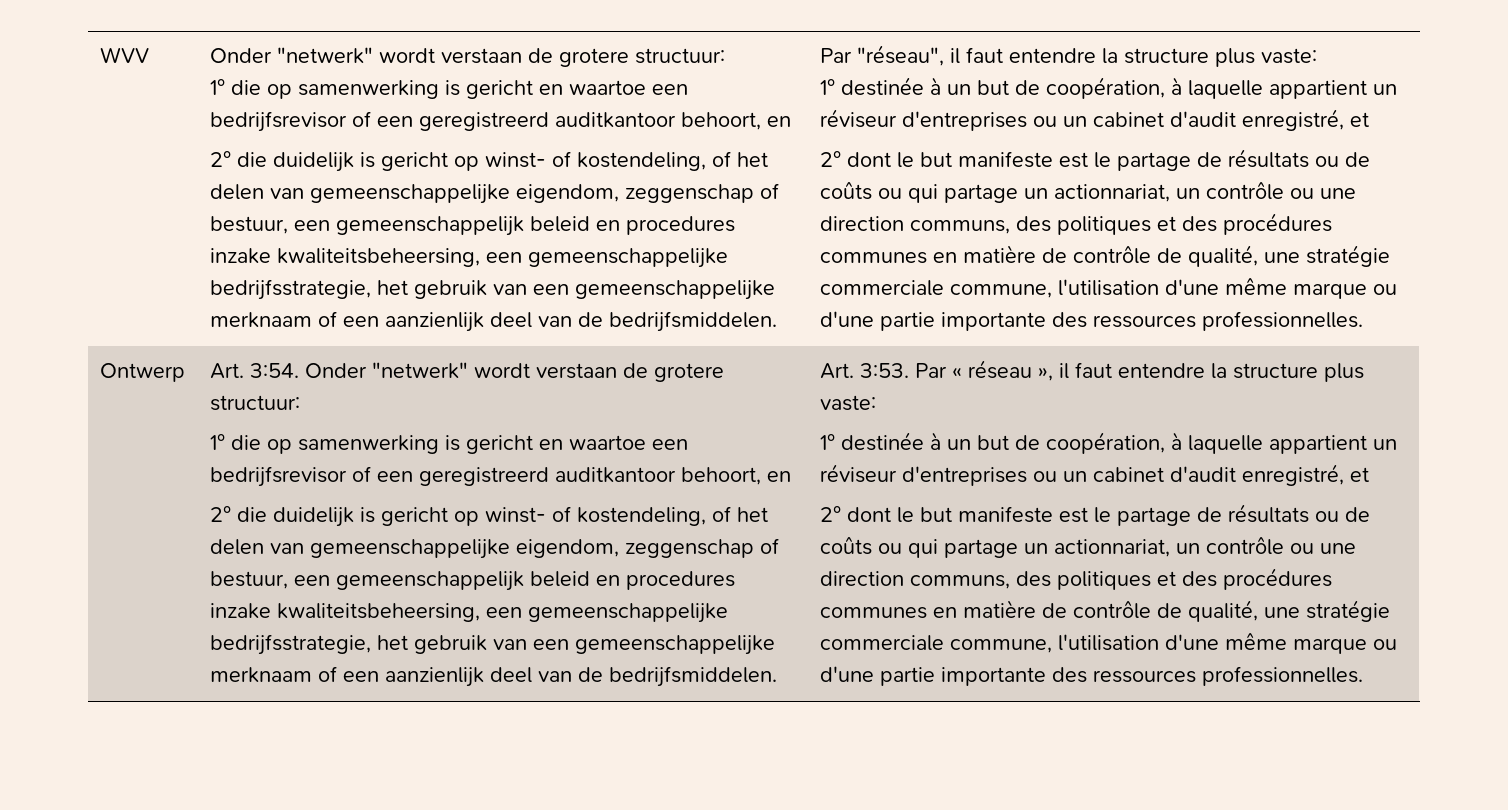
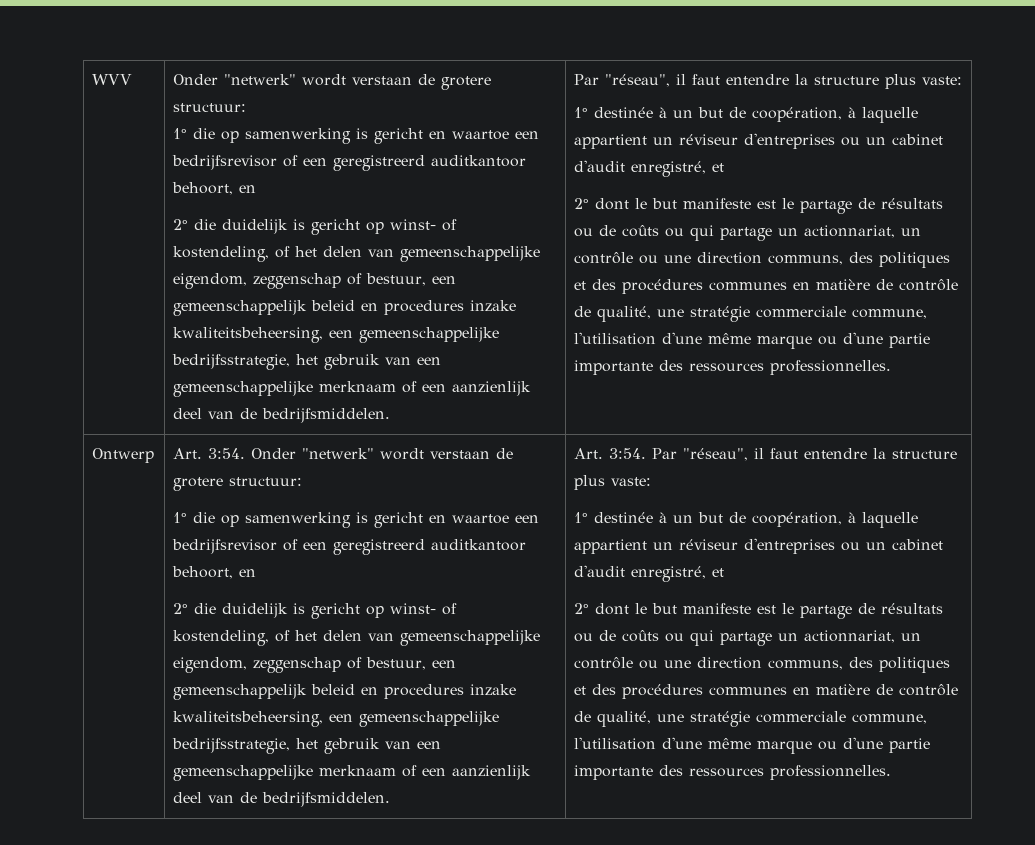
- Art. 3:53. Par « réseau », il faut entendre la structure plus vaste:
+ Art. 3:54. Par "réseau", il faut entendre la structure plus vaste:

